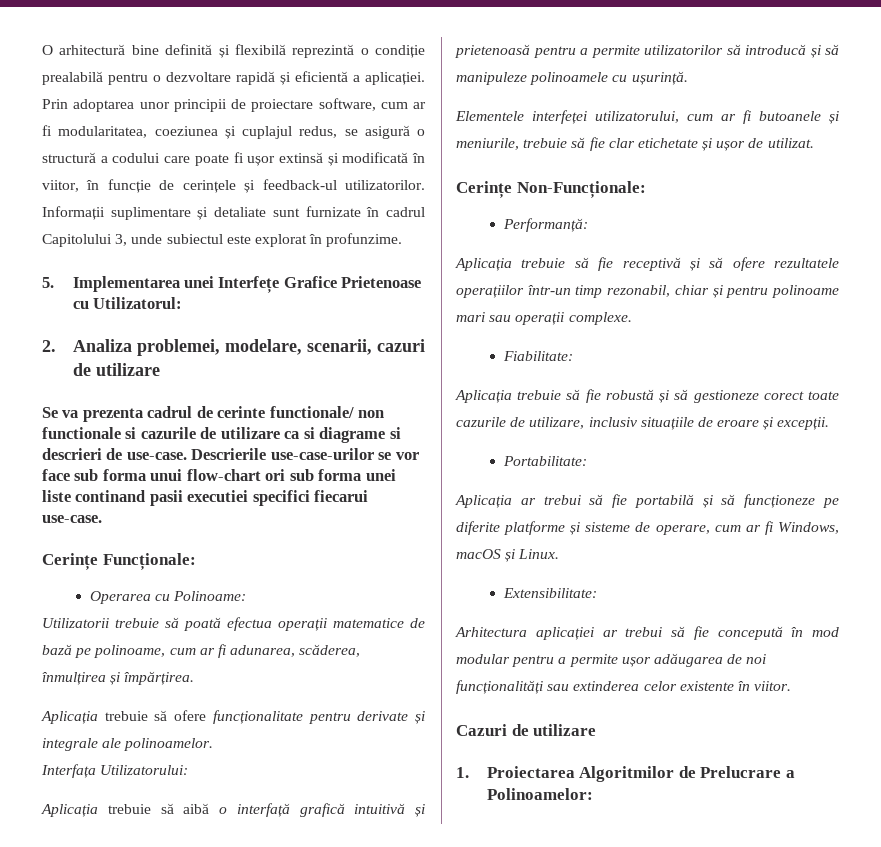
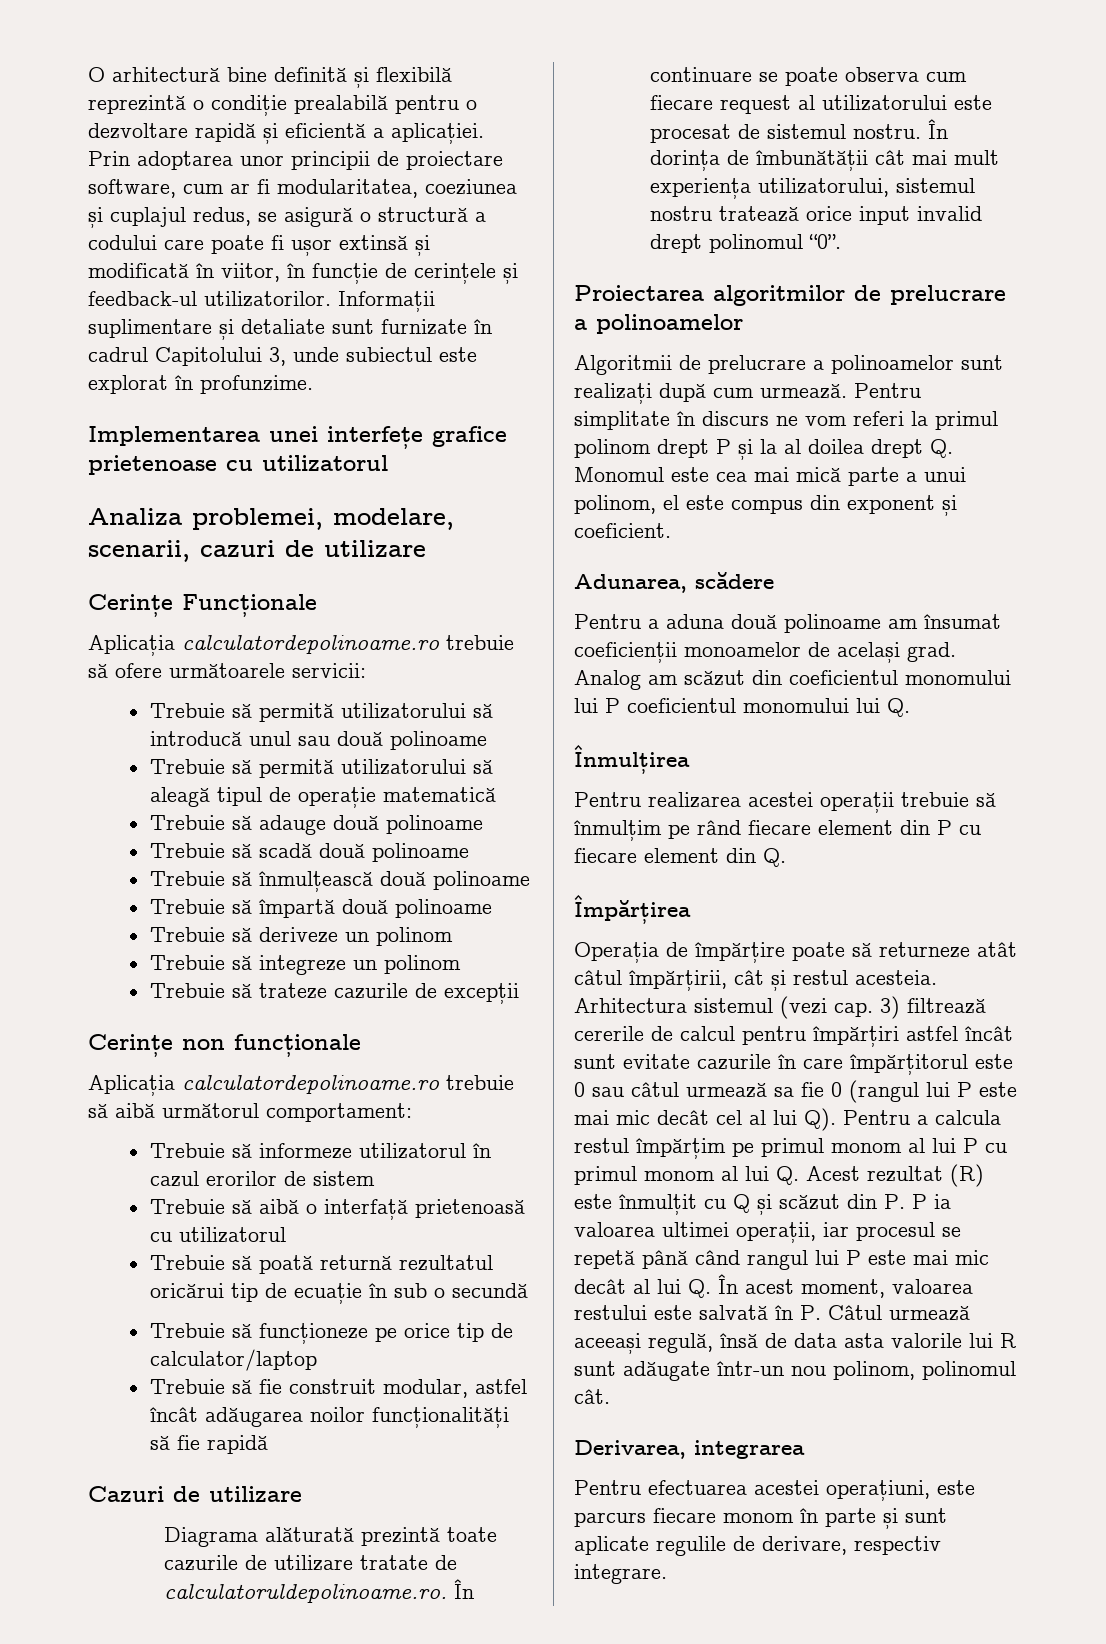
- 5. Implementarea unei Interfețe Grafice Prietenoase cu Utilizatorul:
- 2. Analiza problemei, modelare, scenarii, cazuri de utilizare
+ Implementarea unei interfețe grafice prietenoase cu utilizatorul
+ Analiza problemei, modelare, scenarii, cazuri de utilizare
- Se va prezenta cadrul de cerinte functionale/ non functionale si cazurile de utilizare ca si diagrame si descrieri de use-case. Descrierile use-case-urilor se vor face sub forma unui flow-chart ori sub forma unei liste continand pasii executiei specifici fiecarui use-case.
- Cerințe Funcționale:
- Operarea cu Polinoame:
- Utilizatorii trebuie să poată efectua operații matematice de bază pe polinoame, cum ar fi adunarea, scăderea, înmulțirea și împărțirea.
- Aplicația trebuie să ofere funcționalitate pentru derivate și integrale ale polinoamelor.
- Interfața Utilizatorului:
- Aplicația trebuie să aibă o interfață grafică intuitivă și prietenoasă pentru a permite utilizatorilor să introducă și să manipuleze polinoamele cu ușurință.
- Elementele interfeței utilizatorului, cum ar fi butoanele și meniurile, trebuie să fie clar etichetate și ușor de utilizat.
- Cerințe Non-Funcționale:
- Performanță:
- Aplicația trebuie să fie receptivă și să ofere rezultatele operațiilor într-un timp rezonabil, chiar și pentru polinoame mari sau operații complexe.
- Fiabilitate:
- Aplicația trebuie să fie robustă și să gestioneze corect toate cazurile de utilizare, inclusiv situațiile de eroare și excepții.
- Portabilitate:
- Aplicația ar trebui să fie portabilă și să funcționeze pe diferite platforme și sisteme de operare, cum ar fi Windows, macOS și Linux.
- Extensibilitate:
- Arhitectura aplicației ar trebui să fie concepută în mod modular pentru a permite ușor adăugarea de noi funcționalități sau extinderea celor existente în viitor.
+ Cerințe Funcționale
+ Aplicația calculatordepolinoame.ro trebuie să ofere următoarele servicii:
+ Trebuie să permită utilizatorului să introducă unul sau două polinoame
+ Trebuie să permită utilizatorului să aleagă tipul de operație matematică
+ Trebuie să adauge două polinoame
+ Trebuie să scadă două polinoame
+ Trebuie să înmulțească două polinoame
+ Trebuie să împartă două polinoame
+ Trebuie să deriveze un polinom
+ Trebuie să integreze un polinom
+ Trebuie să trateze cazurile de excepții
+ Cerințe non funcționale
+ Aplicația calculatordepolinoame.ro trebuie să aibă următorul comportament:
+ Trebuie să informeze utilizatorul în cazul erorilor de sistem
+ Trebuie să aibă o interfață prietenoasă cu utilizatorul
+ Trebuie să poată returnă rezultatul oricărui tip de ecuație în sub o secundă
+ Trebuie să funcționeze pe orice tip de calculator/laptop
+ Trebuie să fie construit modular, astfel încât adăugarea noilor funcționalități să fie rapidă
  Cazuri de utilizare
- 1. Proiectarea Algoritmilor de Prelucrare a Polinoamelor:
+ Diagrama alăturată prezintă toate cazurile de utilizare tratate de calculatoruldepolinoame.ro. În continuare se poate observa cum fiecare request al utilizatorului este procesat de sistemul nostru. În dorința de îmbunătății cât mai mult experiența utilizatorului, sistemul nostru tratează orice input invalid drept polinomul “0”.
+ Proiectarea algoritmilor de prelucrare a polinoamelor
+ Algoritmii de prelucrare a polinoamelor sunt realizați după cum urmează. Pentru simplitate în discurs ne vom referi la primul polinom drept P și la al doilea drept Q. Monomul este cea mai mică parte a unui polinom, el este compus din exponent și coeficient.
+ Adunarea, scădere
+ Pentru a aduna două polinoame am însumat coeficienții monoamelor de același grad. Analog am scăzut din coeficientul monomului lui P coeficientul monomului lui Q.
+ Înmulțirea
+ Pentru realizarea acestei operații trebuie să înmulțim pe rând fiecare element din P cu fiecare element din Q.
+ Împărțirea
+ Operația de împărțire poate să returneze atât câtul împărțirii, cât și restul acesteia. Arhitectura sistemul (vezi cap. 3) filtrează cererile de calcul pentru împărțiri astfel încât sunt evitate cazurile în care împărțitorul este 0 sau câtul urmează sa fie 0 (rangul lui P este mai mic decât cel al lui Q). Pentru a calcula restul împărțim pe primul monom al lui P cu primul monom al lui Q. Acest rezultat (R) este înmulțit cu Q și scăzut din P. P ia valoarea ultimei operații, iar procesul se repetă până când rangul lui P este mai mic decât al lui Q. În acest moment, valoarea restului este salvată în P. Câtul urmează aceeași regulă, însă de data asta valorile lui R sunt adăugate într-un nou polinom, polinomul cât.
+ Derivarea, integrarea
+ Pentru efectuarea acestei operațiuni, este parcurs fiecare monom în parte și sunt aplicate regulile de derivare, respectiv integrare.

